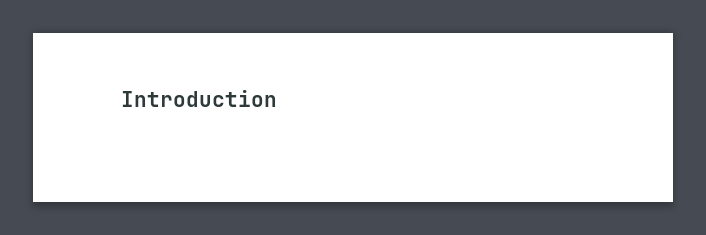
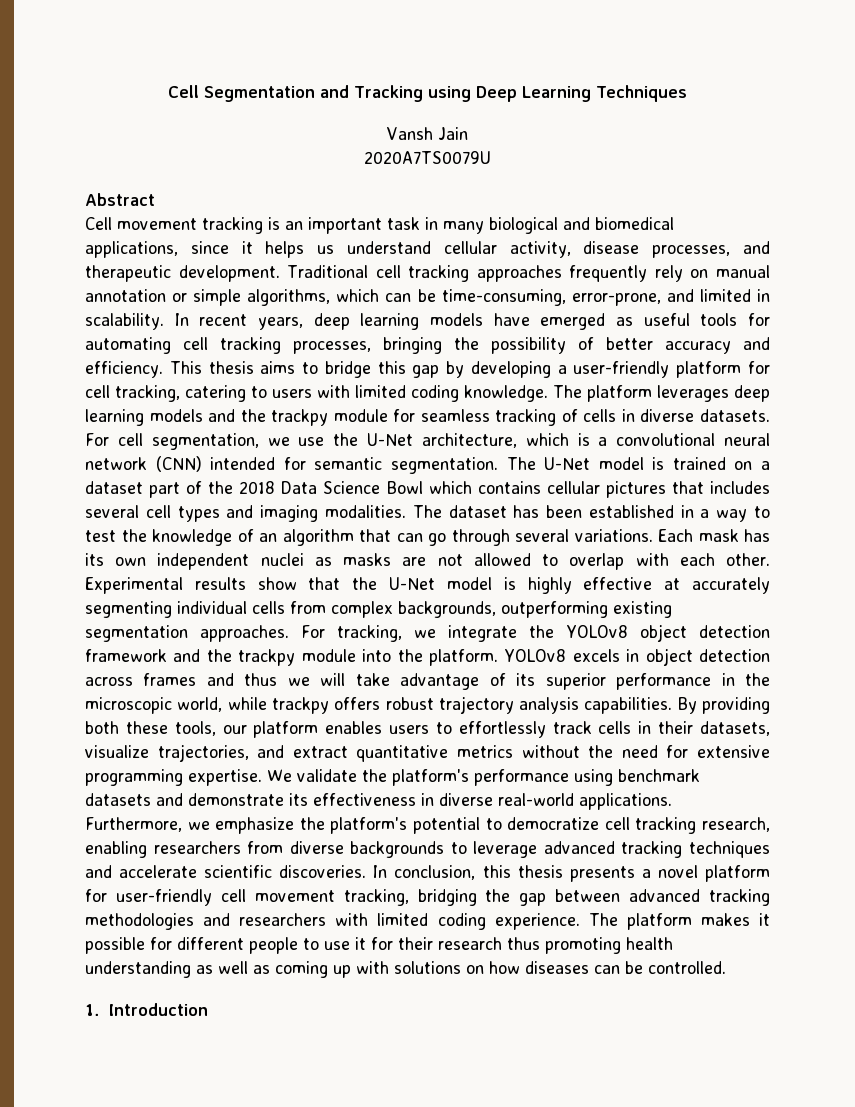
- Introduction
+ Cell Segmentation and Tracking using Deep Learning Techniques
+ Vansh Jain
+ 2020A7TS0079U
+ Abstract
+ Cell movement tracking is an important task in many biological and biomedical applications, since it helps us understand cellular activity, disease processes, and therapeutic development. Traditional cell tracking approaches frequently rely on manual annotation or simple algorithms, which can be time-consuming, error-prone, and limited in scalability. In recent years, deep learning models have emerged as useful tools for automating cell tracking processes, bringing the possibility of better accuracy and efficiency. This thesis aims to bridge this gap by developing a user-friendly platform for cell tracking, catering to users with limited coding knowledge. The platform leverages deep learning models and the trackpy module for seamless tracking of cells in diverse datasets. For cell segmentation, we use the U-Net architecture, which is a convolutional neural network (CNN) intended for semantic segmentation. The U-Net model is trained on a dataset part of the 2018 Data Science Bowl which contains cellular pictures that includes several cell types and imaging modalities. The dataset has been established in a way to test the knowledge of an algorithm that can go through several variations. Each mask has its own independent nuclei as masks are not allowed to overlap with each other. Experimental results show that the U-Net model is highly effective at accurately segmenting individual cells from complex backgrounds, outperforming existing segmentation approaches. For tracking, we integrate the YOLOv8 object detection framework and the trackpy module into the platform. YOLOv8 excels in object detection across frames and thus we will take advantage of its superior performance in the microscopic world, while trackpy offers robust trajectory analysis capabilities. By providing both these tools, our platform enables users to effortlessly track cells in their datasets, visualize trajectories, and extract quantitative metrics without the need for extensive programming expertise. We validate the platform's performance using benchmark datasets and demonstrate its effectiveness in diverse real-world applications. Furthermore, we emphasize the platform's potential to democratize cell tracking research, enabling researchers from diverse backgrounds to leverage advanced tracking techniques and accelerate scientific discoveries. In conclusion, this thesis presents a novel platform for user-friendly cell movement tracking, bridging the gap between advanced tracking methodologies and researchers with limited coding experience. The platform makes it possible for different people to use it for their research thus promoting health understanding as well as coming up with solutions on how diseases can be controlled.
+ 1. Introduction

